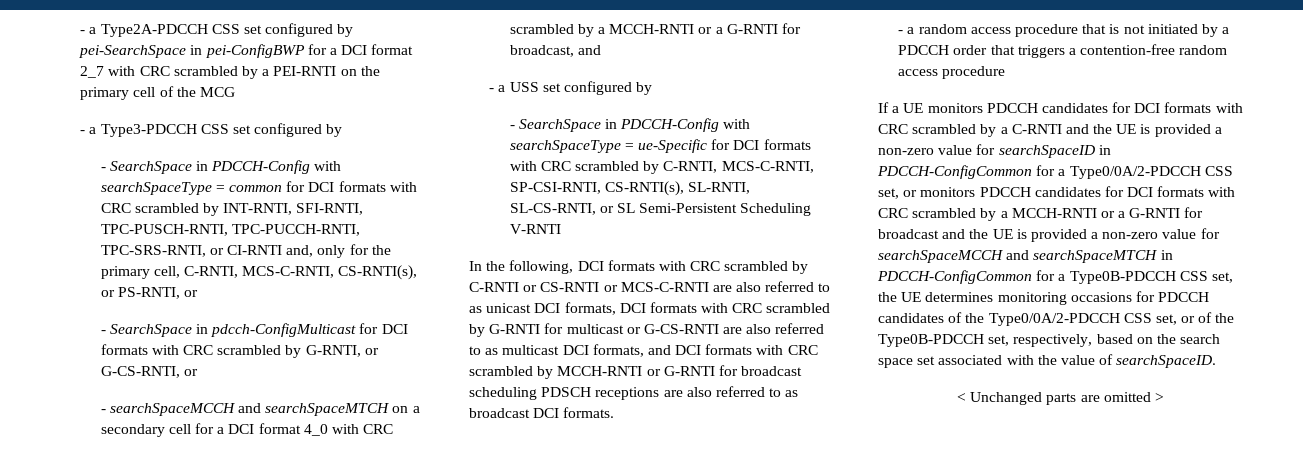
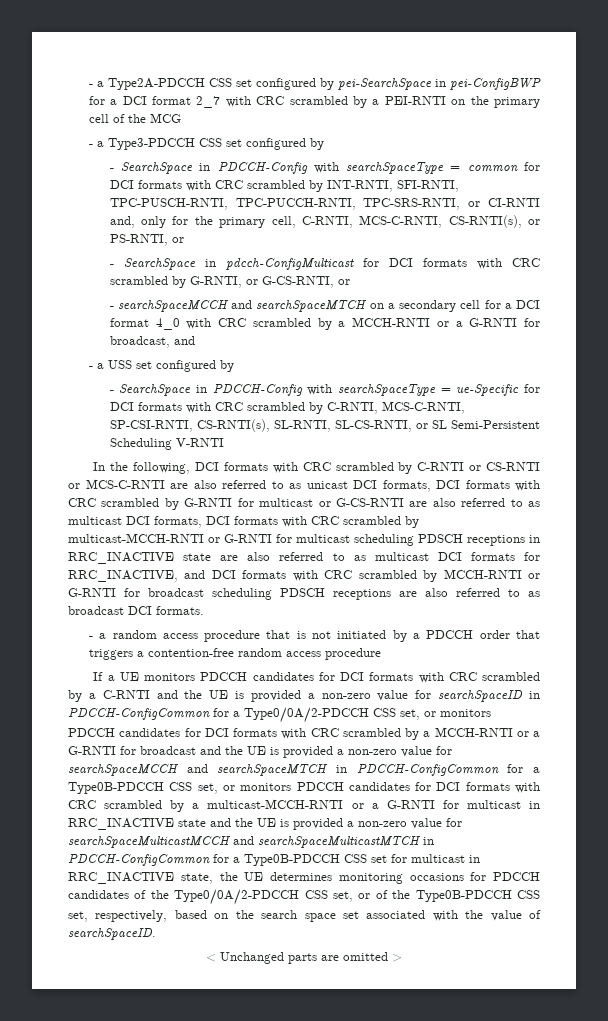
- In the following, DCI formats with CRC scrambled by C-RNTI or CS-RNTI or MCS-C-RNTI are also referred to as unicast DCI formats, DCI formats with CRC scrambled by G-RNTI for multicast or G-CS-RNTI are also referred to as multicast DCI formats, and DCI formats with CRC scrambled by MCCH-RNTI or G-RNTI for broadcast scheduling PDSCH receptions are also referred to as broadcast DCI formats.
+ In the following, DCI formats with CRC scrambled by C-RNTI or CS-RNTI or MCS-C-RNTI are also referred to as unicast DCI formats, DCI formats with CRC scrambled by G-RNTI for multicast or G-CS-RNTI are also referred to as multicast DCI formats, DCI formats with CRC scrambled by multicast-MCCH-RNTI or G-RNTI for multicast scheduling PDSCH receptions in RRC_INACTIVE state are also referred to as multicast DCI formats for RRC_INACTIVE, and DCI formats with CRC scrambled by MCCH-RNTI or G-RNTI for broadcast scheduling PDSCH receptions are also referred to as broadcast DCI formats.
- If a UE monitors PDCCH candidates for DCI formats with CRC scrambled by a C-RNTI and the UE is provided a non-zero value for searchSpaceID in PDCCH-ConfigCommon for a Type0/0A/2-PDCCH CSS set, or monitors PDCCH candidates for DCI formats with CRC scrambled by a MCCH-RNTI or a G-RNTI for broadcast and the UE is provided a non-zero value for searchSpaceMCCH and searchSpaceMTCH in PDCCH-ConfigCommon for a Type0B-PDCCH CSS set, the UE determines monitoring occasions for PDCCH candidates of the Type0/0A/2-PDCCH CSS set, or of the Type0B-PDCCH set, respectively, based on the search space set associated with the value of searchSpaceID.
+ If a UE monitors PDCCH candidates for DCI formats with CRC scrambled by a C-RNTI and the UE is provided a non-zero value for searchSpaceID in PDCCH-ConfigCommon for a Type0/0A/2-PDCCH CSS set, or monitors PDCCH candidates for DCI formats with CRC scrambled by a MCCH-RNTI or a G-RNTI for broadcast and the UE is provided a non-zero value for searchSpaceMCCH and searchSpaceMTCH in PDCCH-ConfigCommon for a Type0B-PDCCH CSS set, or monitors PDCCH candidates for DCI formats with CRC scrambled by a multicast-MCCH-RNTI or a G-RNTI for multicast in RRC_INACTIVE state and the UE is provided a non-zero value for searchSpaceMulticastMCCH and searchSpaceMulticastMTCH in PDCCH-ConfigCommon for a Type0B-PDCCH CSS set for multicast in RRC_INACTIVE state, the UE determines monitoring occasions for PDCCH candidates of the Type0/0A/2-PDCCH CSS set, or of the Type0B-PDCCH CSS set, respectively, based on the search space set associated with the value of searchSpaceID.

